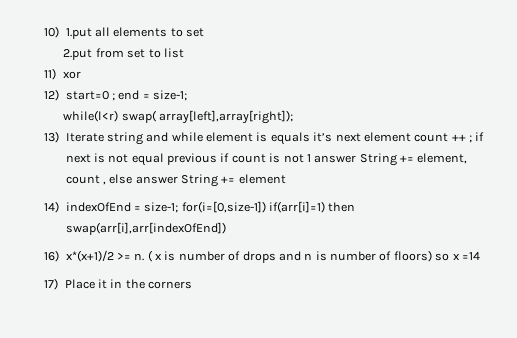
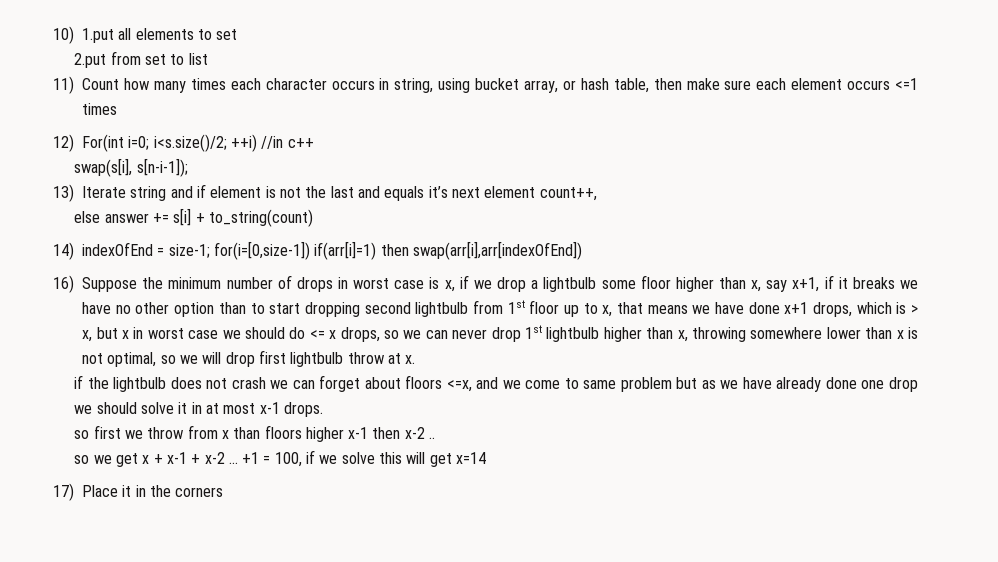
- 11) xor
- 12) start=0 ; end = size-1;
- while(l<r) swap( array[left],array[right]);
+ 11) Count how many times each character occurs in string, using bucket array, or hash table, then make sure each element occurs <=1 times
+ 12) For(int i=0; i<s.size()/2; ++i) //in c++
+ swap(s[i], s[n-i-1]);
- 13) Iterate string and while element is equals it’s next element count ++ ; if next is not equal previous if count is not 1 answer String += element, count , else answer String += element
+ 13) Iterate string and if element is not the last and equals it’s next element count++,
+ else answer += s[i] + to_string(count)
- 16) x*(x+1)/2 >= n. ( x is number of drops and n is number of floors) so x =14
+ 16) Suppose the minimum number of drops in worst case is x, if we drop a lightbulb some floor higher than x, say x+1, if it breaks we have no other option than to start dropping second lightbulb from 1st floor up to x, that means we have done x+1 drops, which is > x, but x in worst case we should do <= x drops, so we can never drop 1st lightbulb higher than x, throwing somewhere lower than x is not optimal, so we will drop first lightbulb throw at x.
+ if the lightbulb does not crash we can forget about floors <=x, and we come to same problem but as we have already done one drop we should solve it in at most x-1 drops.
+ so first we throw from x than floors higher x-1 then x-2 ..
+ so we get x + x-1 + x-2 … +1 = 100, if we solve this will get x=14

